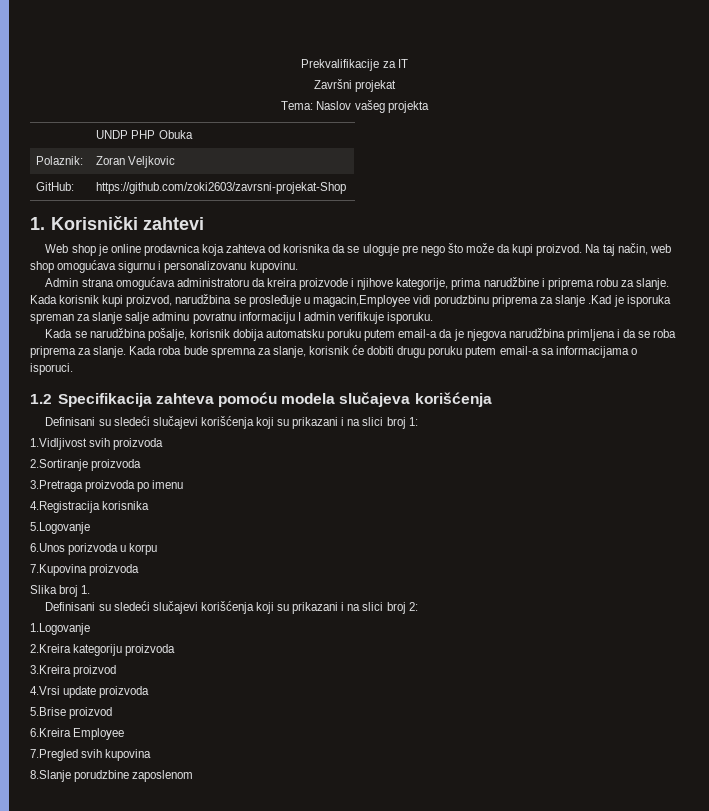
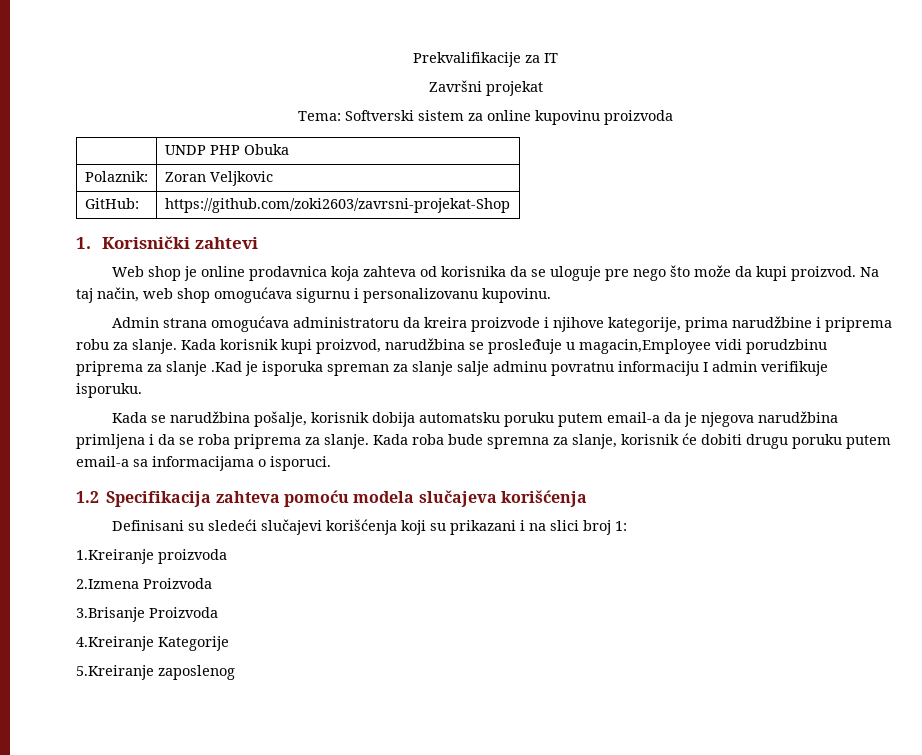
- Tema: Naslov vašeg projekta
+ Tema: Softverski sistem za online kupovinu proizvoda
- 1.Vidljivost svih proizvoda
- 2.Sortiranje proizvoda
- 3.Pretraga proizvoda po imenu
- 4.Registracija korisnika
- 5.Logovanje
- 6.Unos porizvoda u korpu
- 7.Kupovina proizvoda
- Slika broj 1.
- Definisani su sledeći slučajevi korišćenja koji su prikazani i na slici broj 2:
- 1.Logovanje
- 2.Kreira kategoriju proizvoda
- 3.Kreira proizvod
- 4.Vrsi update proizvoda
- 5.Brise proizvod
- 6.Kreira Employee
- 7.Pregled svih kupovina
- 8.Slanje porudzbine zaposlenom
+ 1.Kreiranje proizvoda
+ 2.Izmena Proizvoda
+ 3.Brisanje Proizvoda
+ 4.Kreiranje Kategorije
+ 5.Kreiranje zaposlenog

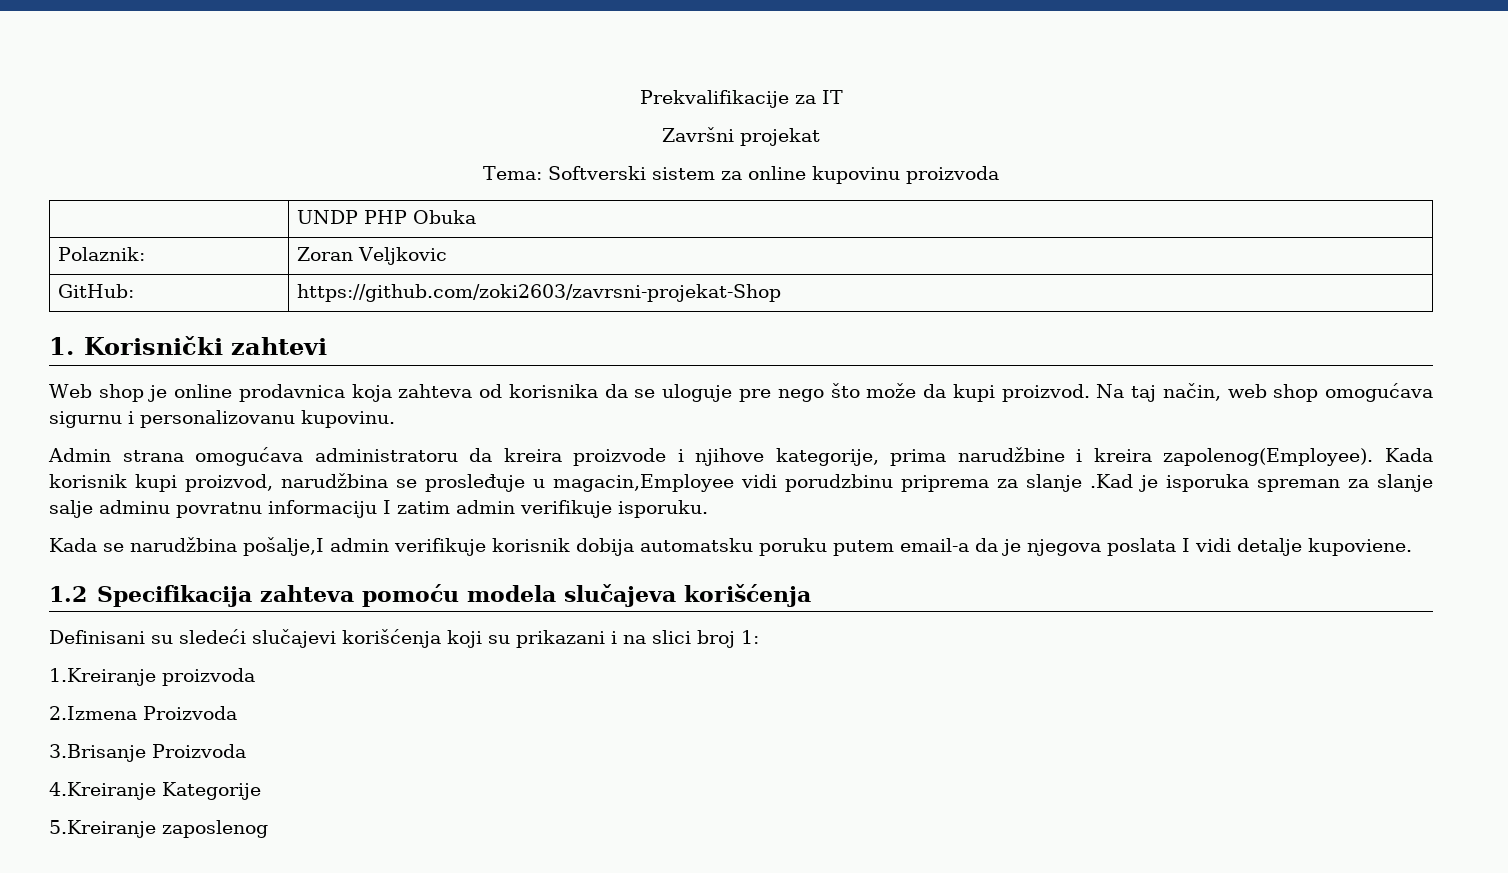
- Admin strana omogućava administratoru da kreira proizvode i njihove kategorije, prima narudžbine i priprema robu za slanje.
+ Admin strana omogućava administratoru da kreira proizvode i njihove kategorije, prima narudžbine i kreira zapolenog(Employee).
- Kada korisnik kupi proizvod, narudžbina se prosleđuje u magacin,Employee vidi porudzbinu priprema za slanje .Kad je isporuka spreman za slanje salje adminu povratnu informaciju I admin verifikuje isporuku.
+ Kada korisnik kupi proizvod, narudžbina se prosleđuje u magacin,Employee vidi porudzbinu priprema za slanje .Kad je isporuka spreman za slanje salje adminu povratnu informaciju I zatim admin verifikuje isporuku.
- Kada se narudžbina pošalje, korisnik dobija automatsku poruku putem email-a da je njegova narudžbina primljena i da se roba priprema za slanje. Kada roba bude spremna za slanje, korisnik će dobiti drugu poruku putem email-a sa informacijama o isporuci.
+ Kada se narudžbina pošalje,I admin verifikuje korisnik dobija automatsku poruku putem email-a da je njegova poslata I vidi detalje kupoviene.

